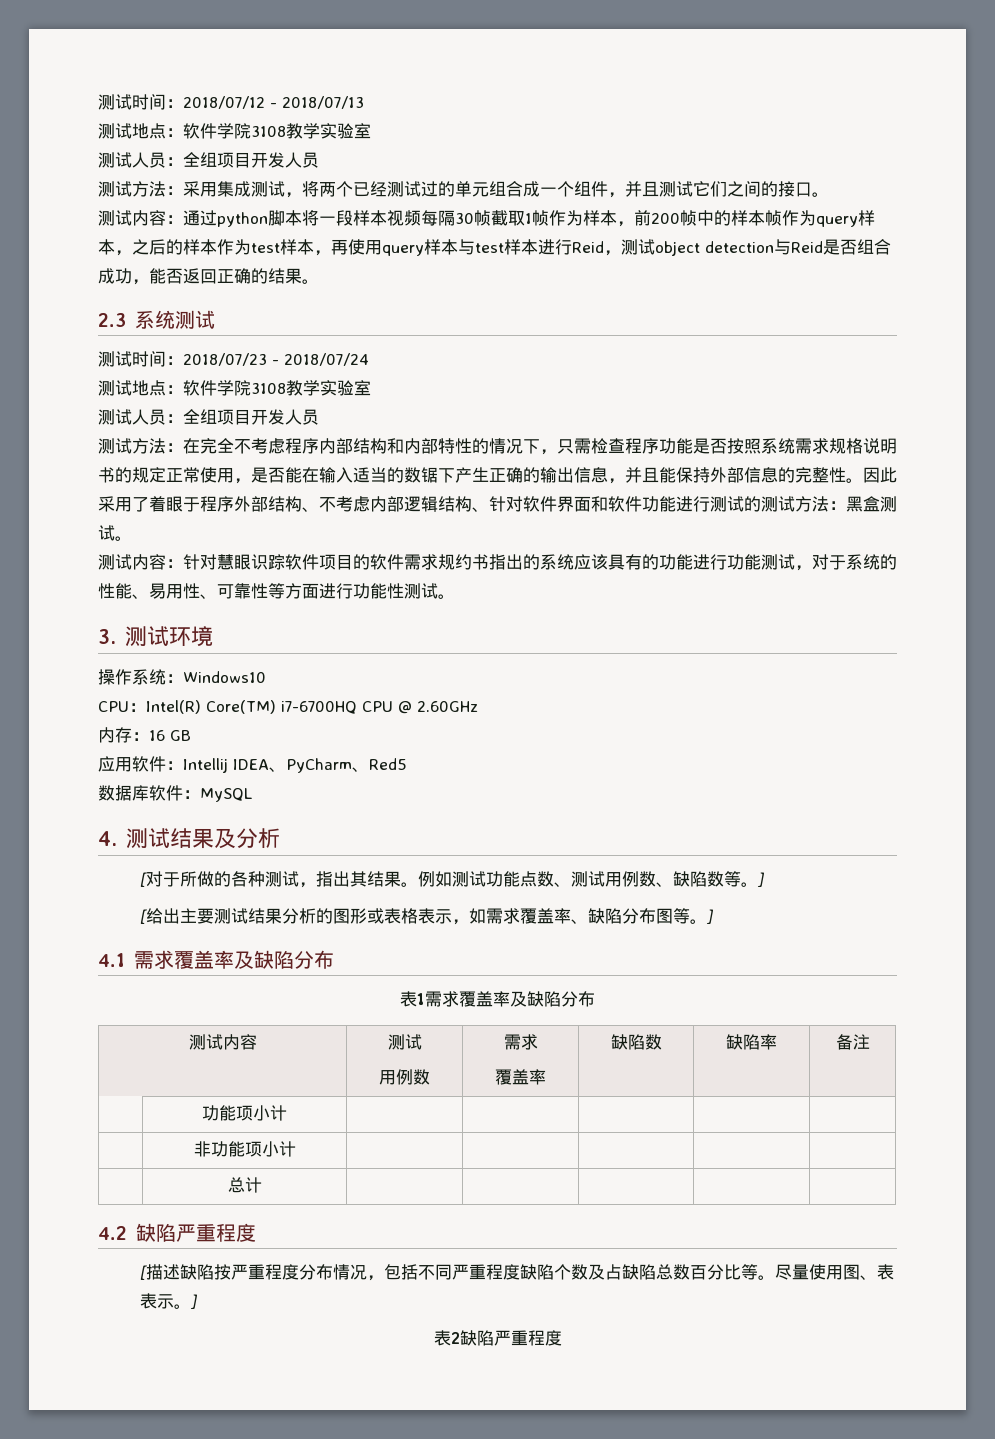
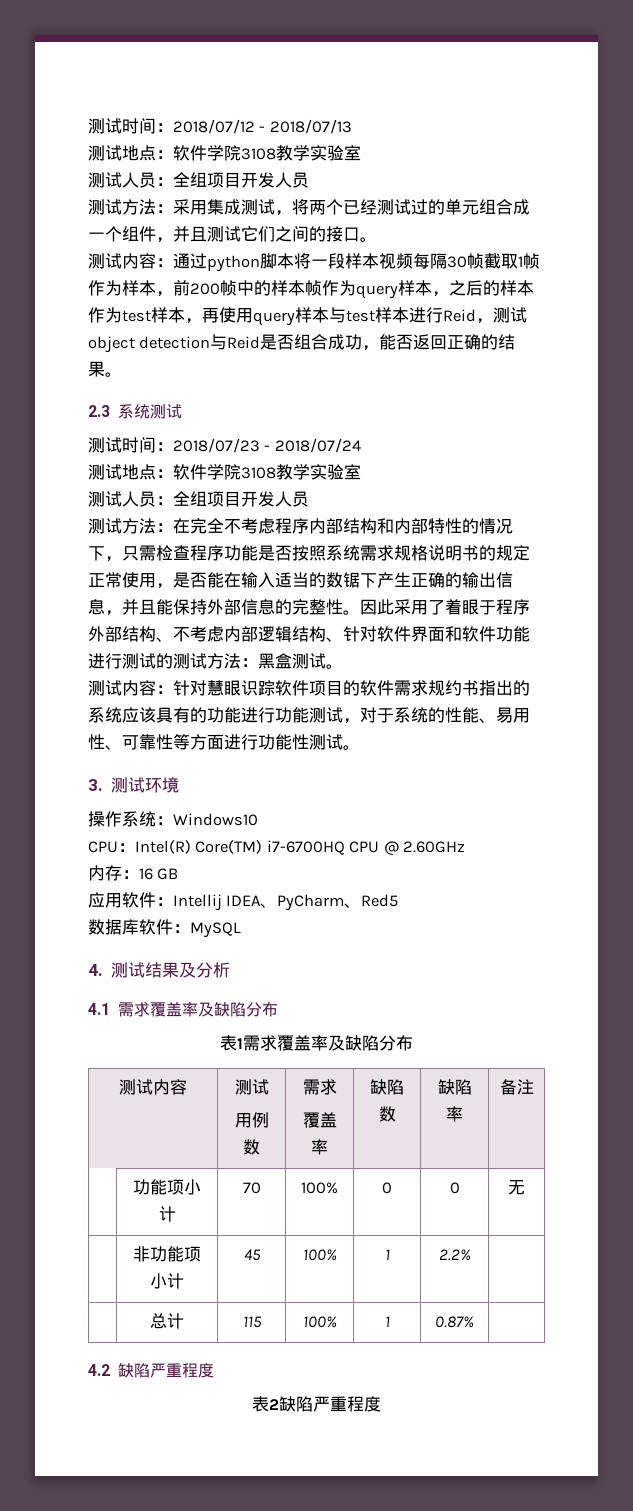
- [对于所做的各种测试，指出其结果。例如测试功能点数、测试用例数、缺陷数等。]
- [给出主要测试结果分析的图形或表格表示，如需求覆盖率、缺陷分布图等。]
- | 功能项小计 | | | | |
+ | 功能项小计 | 70 | 100% | 0 | 0 | 无
- | 非功能项小计 | | | | |
- | 总计 | | | | |
+ | 非功能项小计 | 45 | 100% | 1 | 2.2% |
+ | 总计 | 115 | 100% | 1 | 0.87% |
  4.2缺陷严重程度
- [描述缺陷按严重程度分布情况，包括不同严重程度缺陷个数及占缺陷总数百分比等。尽量使用图、表表示。]

